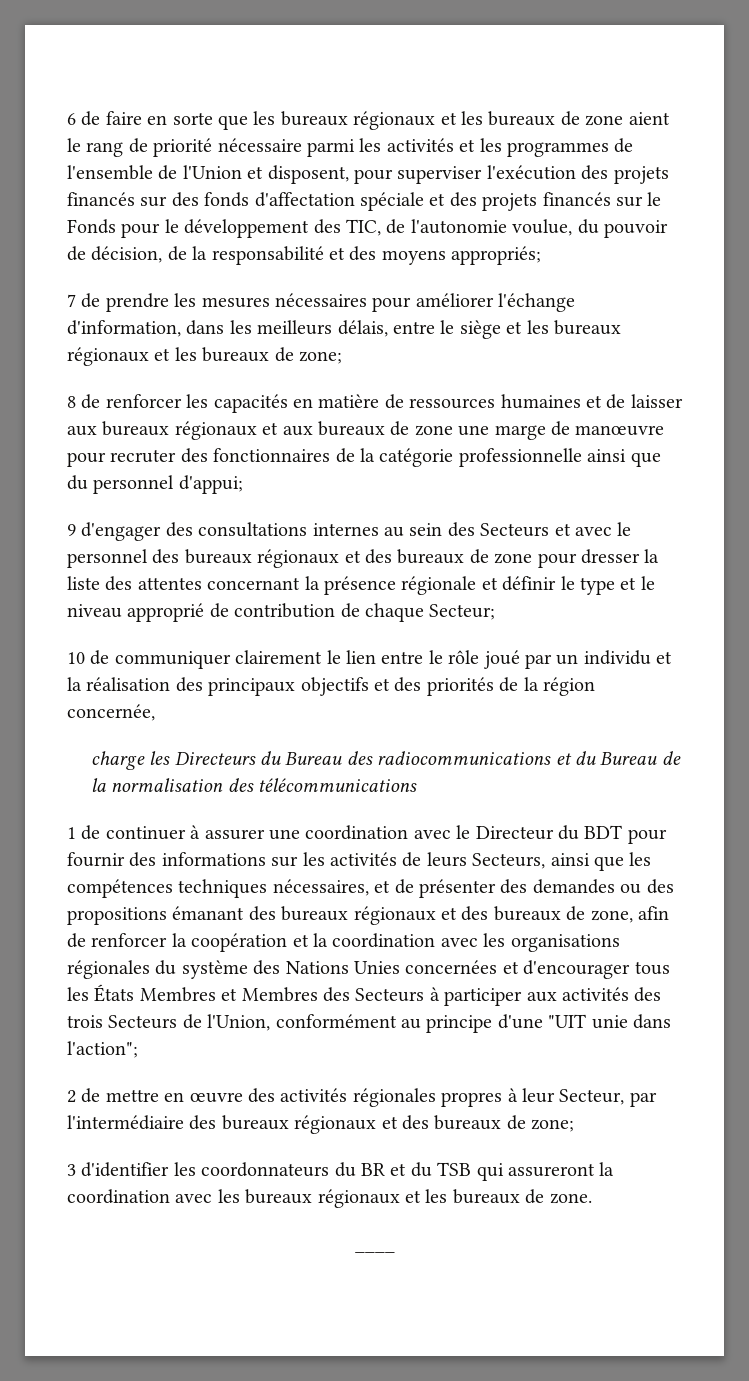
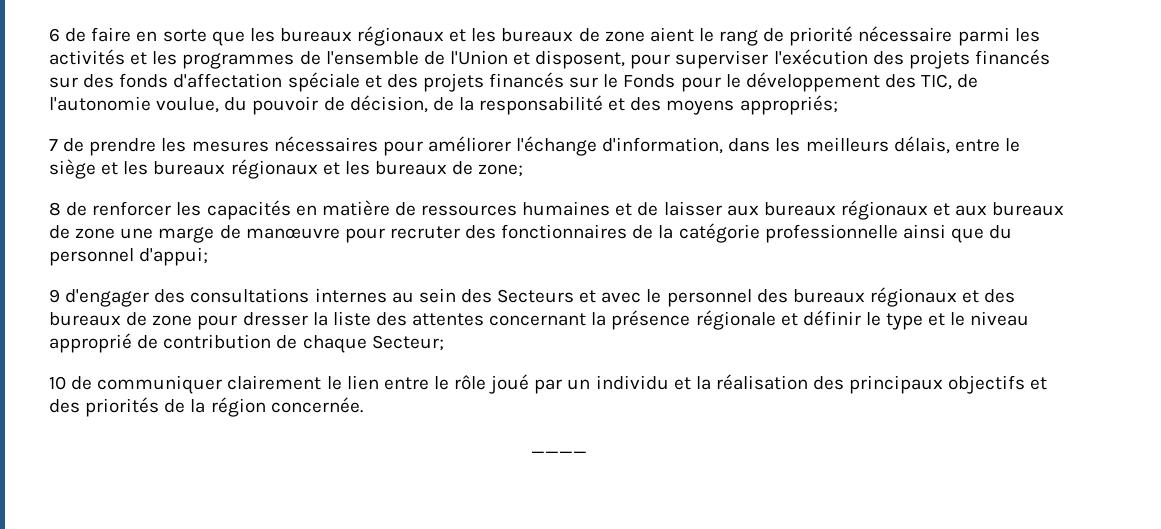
- 10 de communiquer clairement le lien entre le rôle joué par un individu et la réalisation des principaux objectifs et des priorités de la région concernée,
- charge les Directeurs du Bureau des radiocommunications et du Bureau de la normalisation des télécommunications
- 1 de continuer à assurer une coordination avec le Directeur du BDT pour fournir des informations sur les activités de leurs Secteurs, ainsi que les compétences techniques nécessaires, et de présenter des demandes ou des propositions émanant des bureaux régionaux et des bureaux de zone, afin de renforcer la coopération et la coordination avec les organisations régionales du système des Nations Unies concernées et d'encourager tous les États Membres et Membres des Secteurs à participer aux activités des trois Secteurs de l'Union, conformément au principe d'une "UIT unie dans l'action";
- 2 de mettre en œuvre des activités régionales propres à leur Secteur, par l'intermédiaire des bureaux régionaux et des bureaux de zone;
- 3 d'identifier les coordonnateurs du BR et du TSB qui assureront la coordination avec les bureaux régionaux et les bureaux de zone.
+ 10 de communiquer clairement le lien entre le rôle joué par un individu et la réalisation des principaux objectifs et des priorités de la région concernée.

